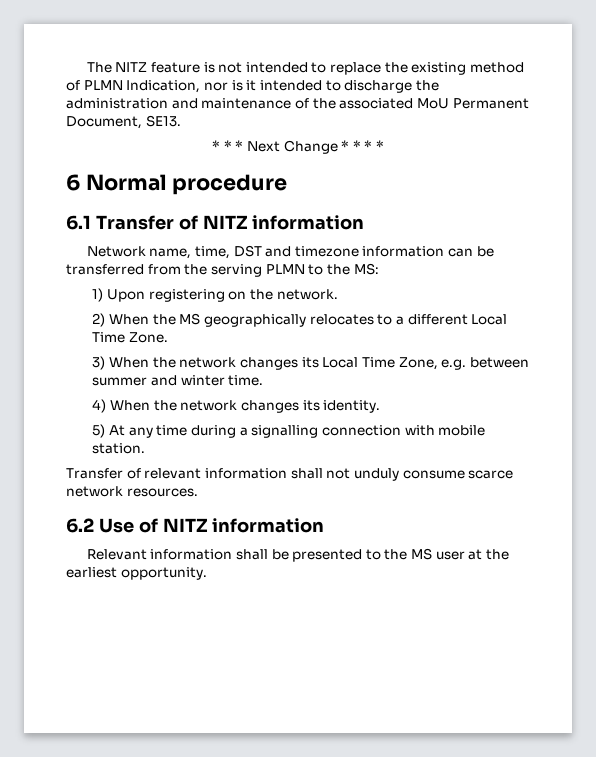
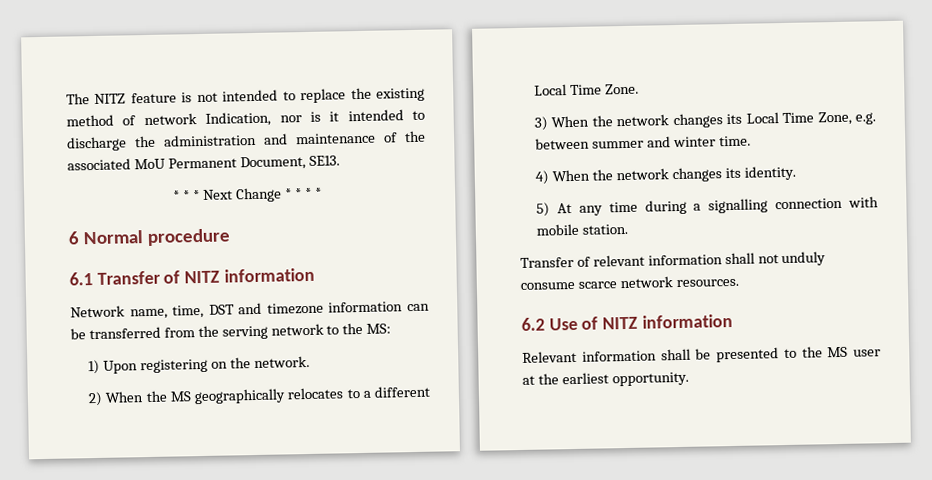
- The NITZ feature is not intended to replace the existing method of PLMN Indication, nor is it intended to discharge the administration and maintenance of the associated MoU Permanent Document, SE13.
+ The NITZ feature is not intended to replace the existing method of network Indication, nor is it intended to discharge the administration and maintenance of the associated MoU Permanent Document, SE13.
- Network name, time, DST and timezone information can be transferred from the serving PLMN to the MS:
+ Network name, time, DST and timezone information can be transferred from the serving network to the MS:

